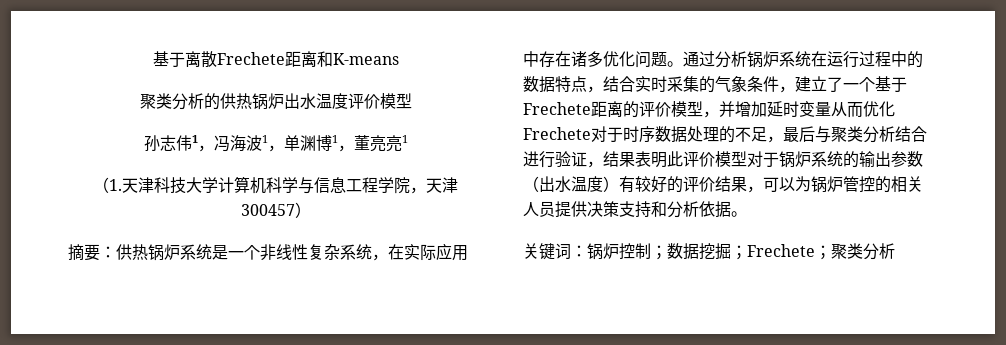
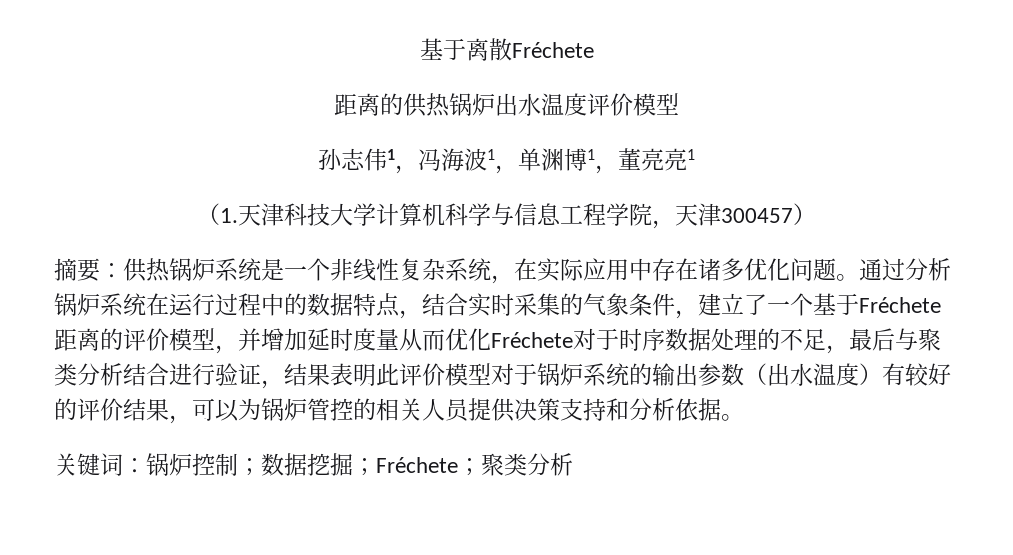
- 基于离散Frechete距离和K-means
- 聚类分析的供热锅炉出水温度评价模型
+ 基于离散Fréchete
+ 距离的供热锅炉出水温度评价模型
- 通过分析锅炉系统在运行过程中的数据特点，结合实时采集的气象条件，建立了一个基于Frechete距离的评价模型，并增加延时变量从而优化Frechete对于时序数据处理的不足，最后与聚类分析结合进行验证，结果表明此评价模型对于锅炉系统的输出参数（出水温度）有较好的评价结果，可以为锅炉管控的相关人员提供决策支持和分析依据。
+ 通过分析锅炉系统在运行过程中的数据特点，结合实时采集的气象条件，建立了一个基于Fréchete距离的评价模型，并增加延时度量从而优化Fréchete对于时序数据处理的不足，最后与聚类分析结合进行验证，结果表明此评价模型对于锅炉系统的输出参数（出水温度）有较好的评价结果，可以为锅炉管控的相关人员提供决策支持和分析依据。
- 关键词：锅炉控制；数据挖掘；Frechete；聚类分析
+ 关键词：锅炉控制；数据挖掘；Fréchete；聚类分析

